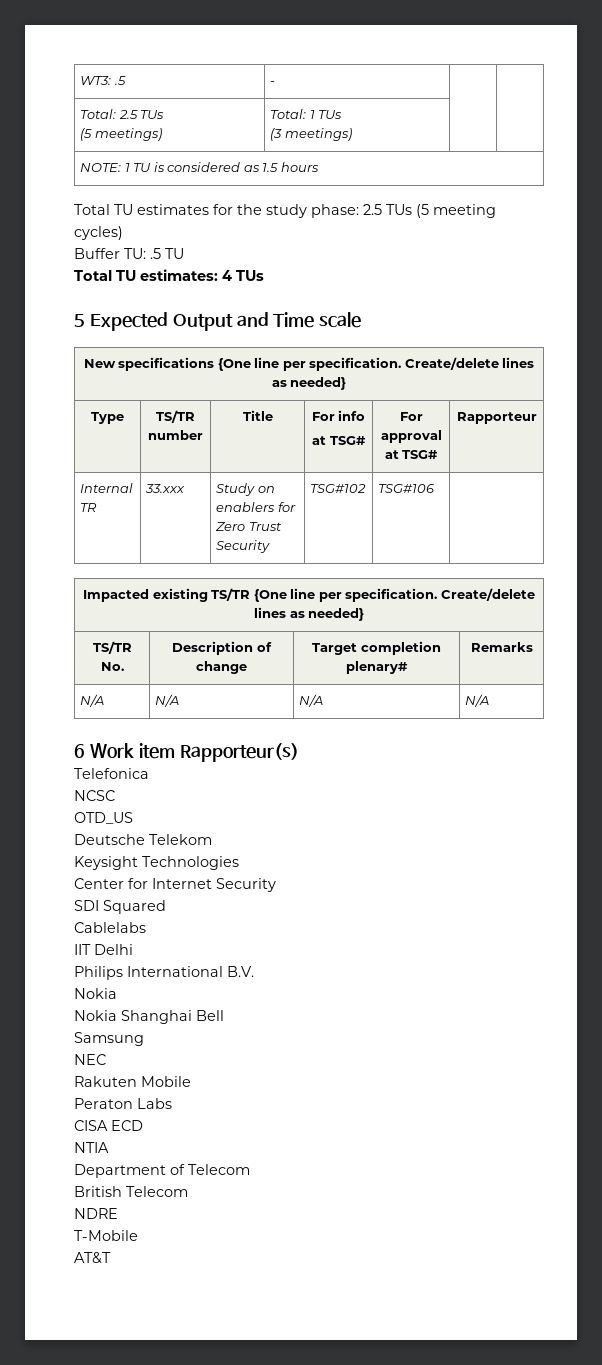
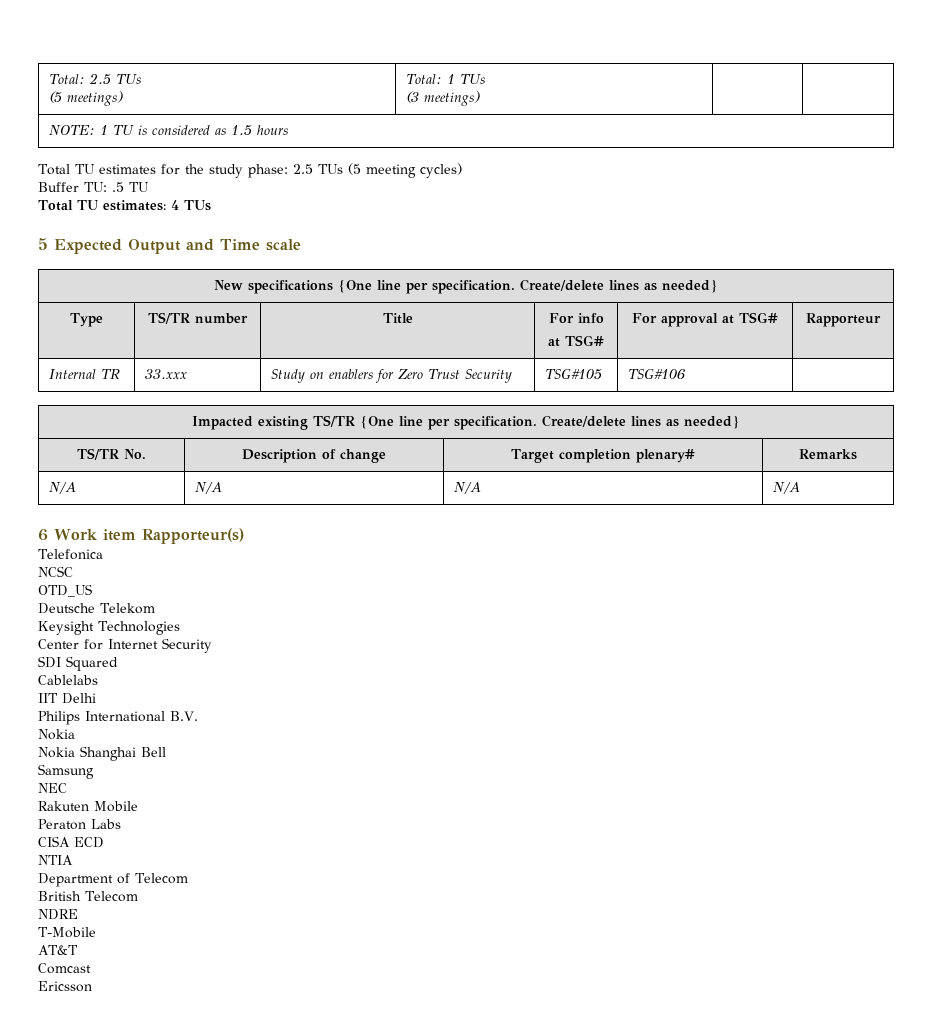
- WT3: .5 | - | |
- Internal TR | 33.xxx | Study on enablers for Zero Trust Security | TSG#102 | TSG#106 |
+ Internal TR | 33.xxx | Study on enablers for Zero Trust Security | TSG#105 | TSG#106 |
+ Comcast
+ Ericsson

